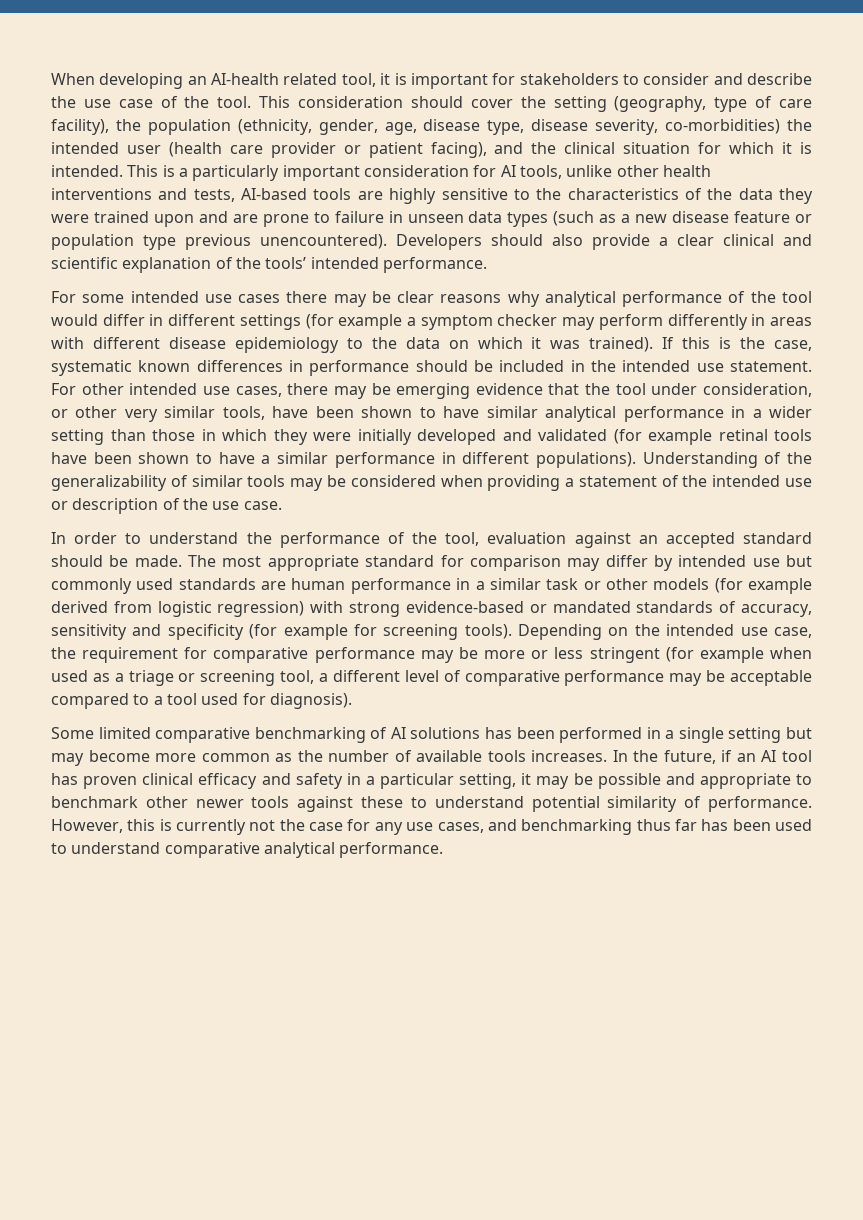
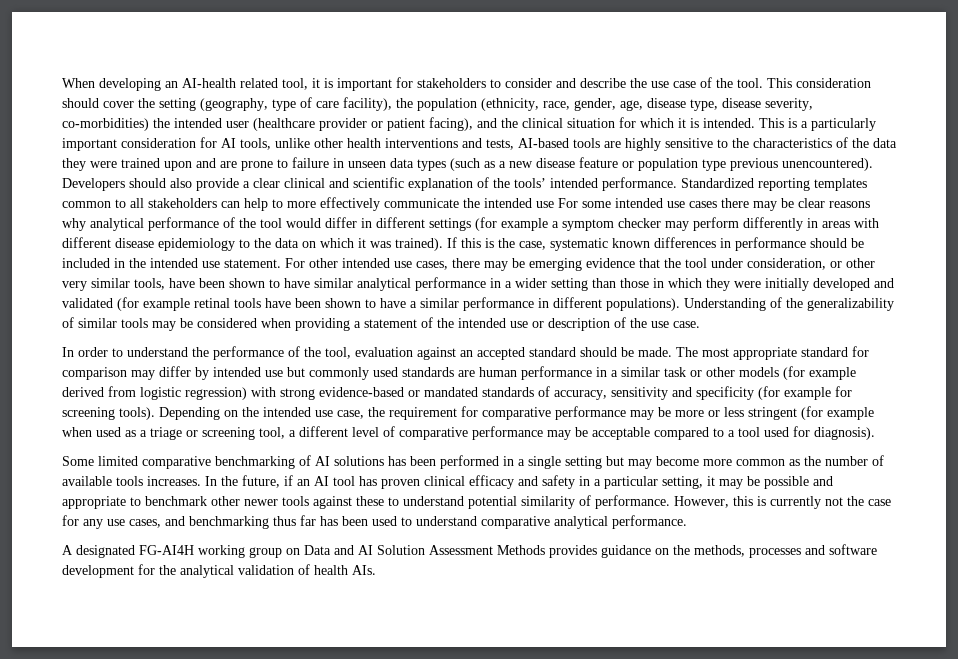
- This consideration should cover the setting (geography, type of care facility), the population (ethnicity, gender, age, disease type, disease severity, co-morbidities) the intended user (health care provider or patient facing), and the clinical situation for which it is intended.
+ This consideration should cover the setting (geography, type of care facility), the population (ethnicity, race, gender, age, disease type, disease severity, co-morbidities) the intended user (healthcare provider or patient facing), and the clinical situation for which it is intended.
- Developers should also provide a clear clinical and scientific explanation of the tools’ intended performance.
- For some intended use cases there may be clear reasons why analytical performance of the tool would differ in different settings (for example a symptom checker may perform differently in areas with different disease epidemiology to the data on which it was trained).
+ Developers should also provide a clear clinical and scientific explanation of the tools’ intended performance. Standardized reporting templates common to all stakeholders can help to more effectively communicate the intended use For some intended use cases there may be clear reasons why analytical performance of the tool would differ in different settings (for example a symptom checker may perform differently in areas with different disease epidemiology to the data on which it was trained).
+ A designated FG-AI4H working group on Data and AI Solution Assessment Methods provides guidance on the methods, processes and software development for the analytical validation of health AIs.

